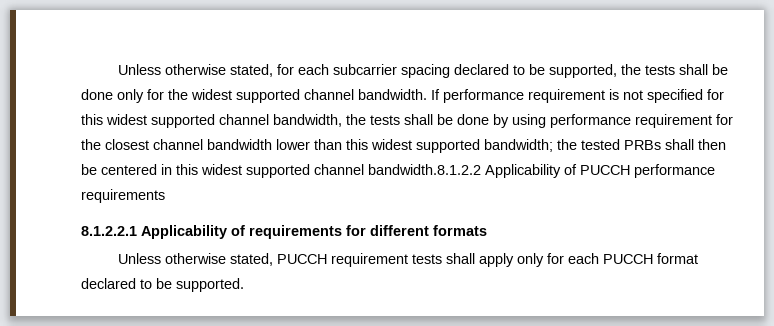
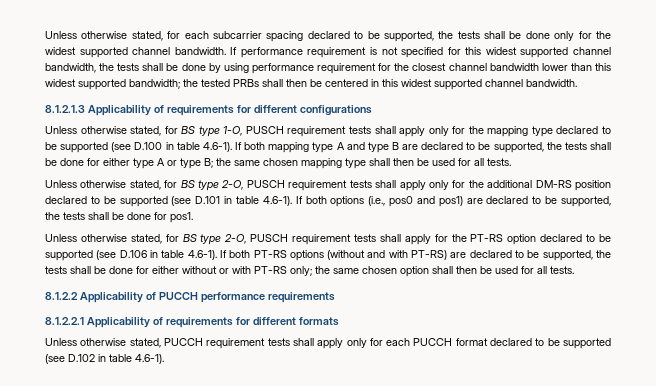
- If performance requirement is not specified for this widest supported channel bandwidth, the tests shall be done by using performance requirement for the closest channel bandwidth lower than this widest supported bandwidth; the tested PRBs shall then be centered in this widest supported channel bandwidth.8.1.2.2 Applicability of PUCCH performance requirements
+ If performance requirement is not specified for this widest supported channel bandwidth, the tests shall be done by using performance requirement for the closest channel bandwidth lower than this widest supported bandwidth; the tested PRBs shall then be centered in this widest supported channel bandwidth.
+ 8.1.2.1.3 Applicability of requirements for different configurations
+ Unless otherwise stated, for BS type 1-O, PUSCH requirement tests shall apply only for the mapping type declared to be supported (see D.100 in table 4.6-1). If both mapping type A and type B are declared to be supported, the tests shall be done for either type A or type B; the same chosen mapping type shall then be used for all tests.
+ Unless otherwise stated, for BS type 2-O, PUSCH requirement tests shall apply only for the additional DM-RS position declared to be supported (see D.101 in table 4.6-1). If both options (i.e., pos0 and pos1) are declared to be supported, the tests shall be done for pos1.
+ Unless otherwise stated, for BS type 2-O, PUSCH requirement tests shall apply for the PT-RS option declared to be supported (see D.106 in table 4.6-1). If both PT-RS options (without and with PT-RS) are declared to be supported, the tests shall be done for either without or with PT-RS only; the same chosen option shall then be used for all tests.
+ 8.1.2.2 Applicability of PUCCH performance requirements
- Unless otherwise stated, PUCCH requirement tests shall apply only for each PUCCH format declared to be supported.
+ Unless otherwise stated, PUCCH requirement tests shall apply only for each PUCCH format declared to be supported (see D.102 in table 4.6-1).

